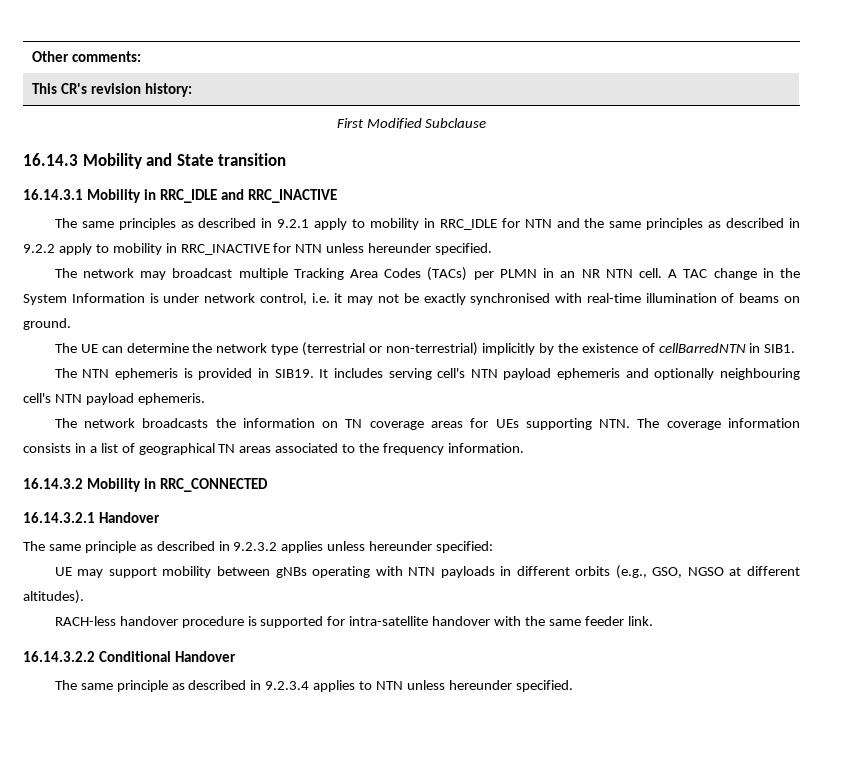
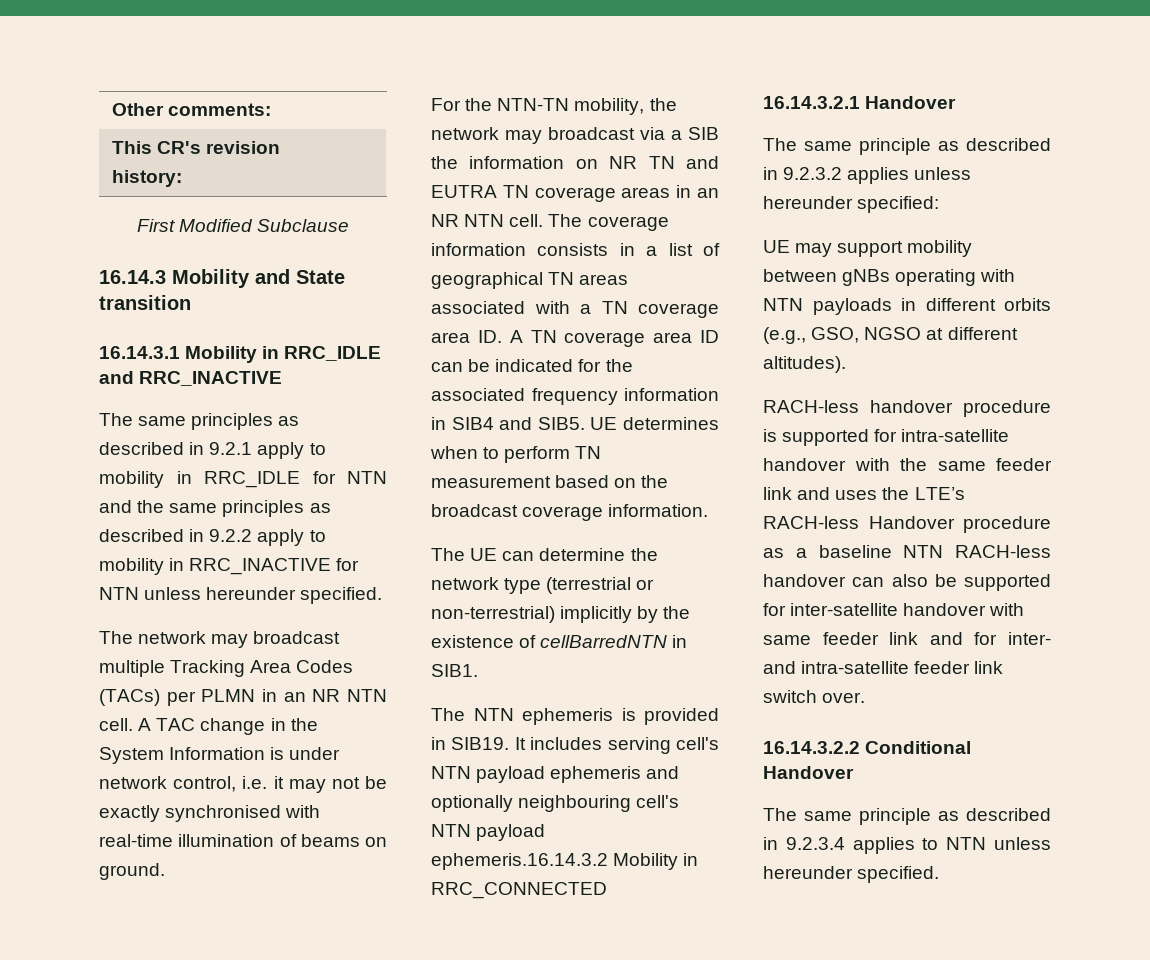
+ For the NTN-TN mobility, the network may broadcast via a SIB the information on NR TN and EUTRA TN coverage areas in an NR NTN cell. The coverage information consists in a list of geographical TN areas associated with a TN coverage area ID. A TN coverage area ID can be indicated for the associated frequency information in SIB4 and SIB5. UE determines when to perform TN measurement based on the broadcast coverage information.
- It includes serving cell's NTN payload ephemeris and optionally neighbouring cell's NTN payload ephemeris.
- The network broadcasts the information on TN coverage areas for UEs supporting NTN. The coverage information consists in a list of geographical TN areas associated to the frequency information.
- 16.14.3.2 Mobility in RRC_CONNECTED
+ It includes serving cell's NTN payload ephemeris and optionally neighbouring cell's NTN payload ephemeris.16.14.3.2 Mobility in RRC_CONNECTED
- RACH-less handover procedure is supported for intra-satellite handover with the same feeder link.
+ RACH-less handover procedure is supported for intra-satellite handover with the same feeder link and uses the LTE’s RACH-less Handover procedure as a baseline NTN RACH-less handover can also be supported for inter-satellite handover with same feeder link and for inter- and intra-satellite feeder link switch over.

